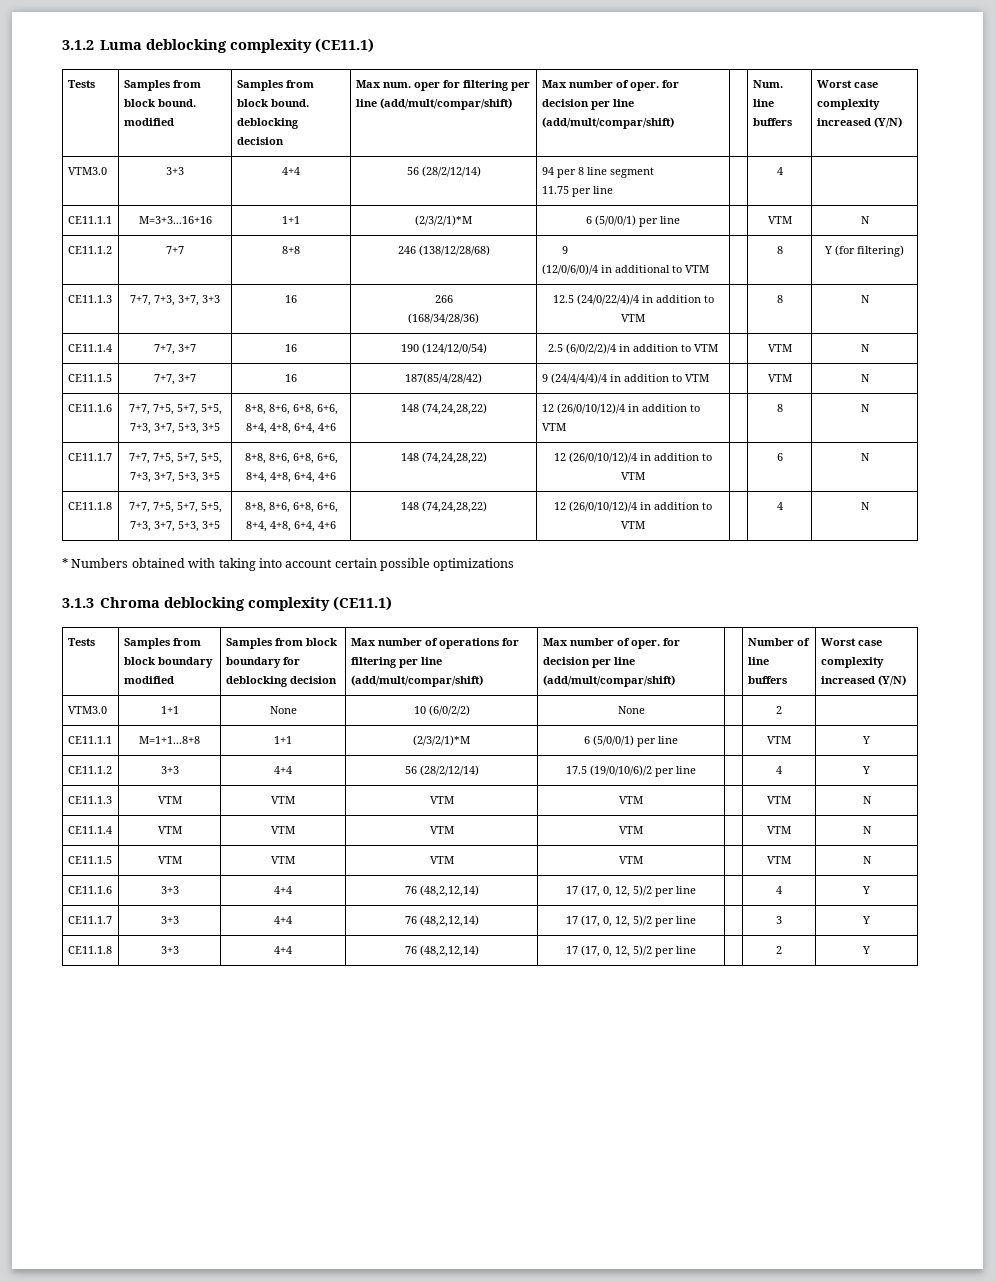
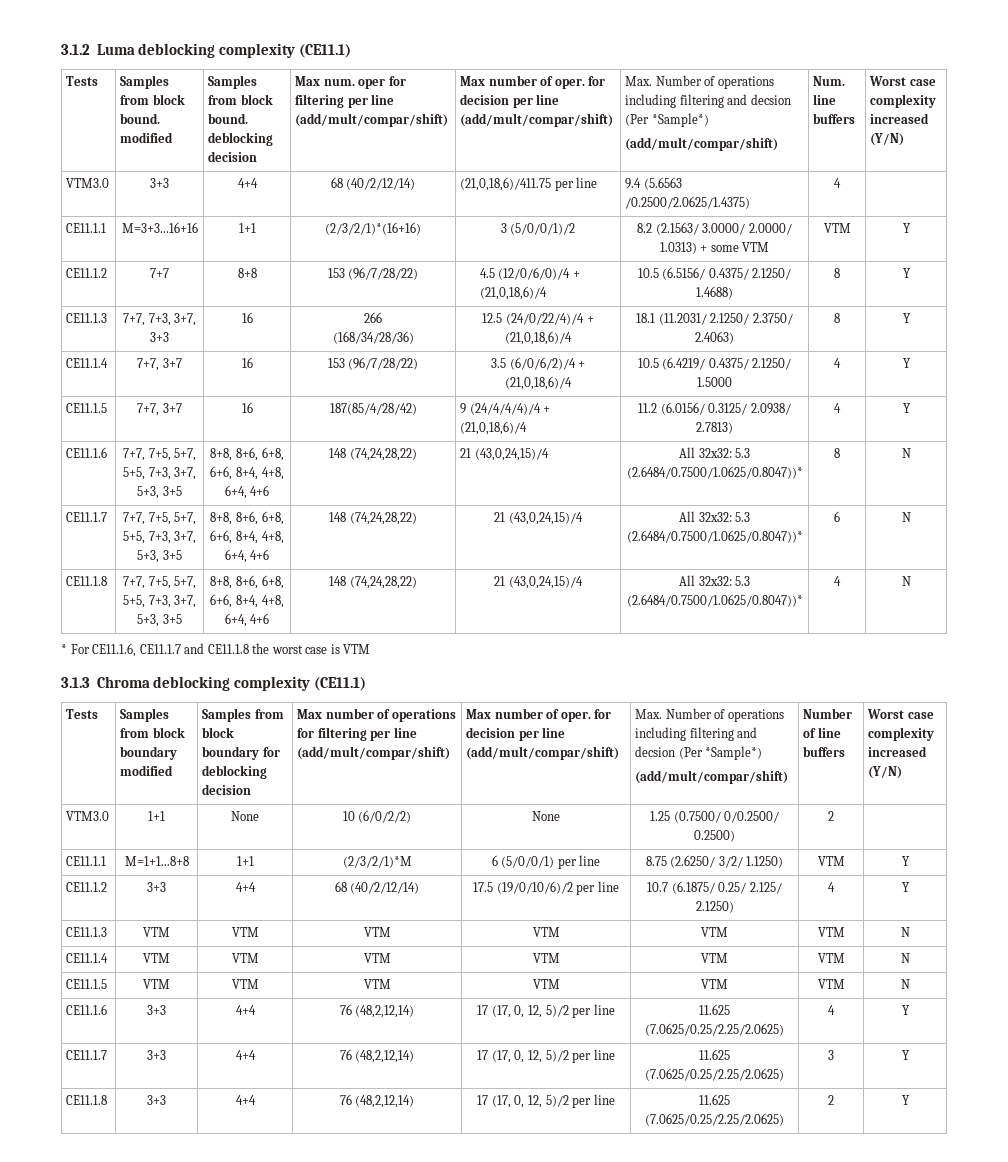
- Max num. oper for filtering per line (add/mult/compar/shift) | Max number of oper. for decision per line (add/mult/compar/shift)
+ Max num. oper for filtering per line (add/mult/compar/shift) | Max number of oper. for decision per line (add/mult/compar/shift) | Max. Number of operations including filtering and decsion (Per *Sample*)
+ (add/mult/compar/shift)
- VTM3.0 | 3+3 | 4+4 | 56 (28/2/12/14) | 94 per 8 line segment
- 11.75 per line | | 4 |
+ VTM3.0 | 3+3 | 4+4 | 68 (40/2/12/14) | (21,0,18,6)/411.75 per line | 9.4 (5.6563 /0.2500/2.0625/1.4375) | 4 |
- CE11.1.1 | M=3+3...16+16 | 1+1 | (2/3/2/1)*M | 6 (5/0/0/1) per line | | VTM | N
+ CE11.1.1 | M=3+3...16+16 | 1+1 | (2/3/2/1)*(16+16) | 3 (5/0/0/1)/2 | 8.2 (2.1563/ 3.0000/ 2.0000/ 1.0313) + some VTM | VTM | Y
- CE11.1.2 | 7+7 | 8+8 | 246 (138/12/28/68) | 9
- (12/0/6/0)/4 in additional to VTM | | 8 | Y (for filtering)
+ CE11.1.2 | 7+7 | 8+8 | 153 (96/7/28/22) | 4.5 (12/0/6/0)/4 + (21,0,18,6)/4 | 10.5 (6.5156/ 0.4375/ 2.1250/ 1.4688) | 8 | Y
  CE11.1.3 | 7+7, 7+3, 3+7, 3+3 | 16 | 266
- (168/34/28/36) | 12.5 (24/0/22/4)/4 in addition to VTM | | 8 | N
+ (168/34/28/36) | 12.5 (24/0/22/4)/4 + (21,0,18,6)/4 | 18.1 (11.2031/ 2.1250/ 2.3750/ 2.4063) | 8 | Y
- CE11.1.4 | 7+7, 3+7 | 16 | 190 (124/12/0/54) | 2.5 (6/0/2/2)/4 in addition to VTM | | VTM | N
+ CE11.1.4 | 7+7, 3+7 | 16 | 153 (96/7/28/22) | 3.5 (6/0/6/2)/4 + (21,0,18,6)/4 | 10.5 (6.4219/ 0.4375/ 2.1250/ 1.5000 | 4 | Y
- CE11.1.5 | 7+7, 3+7 | 16 | 187(85/4/28/42) | 9 (24/4/4/4)/4 in addition to VTM | | VTM | N
+ CE11.1.5 | 7+7, 3+7 | 16 | 187(85/4/28/42) | 9 (24/4/4/4)/4 + (21,0,18,6)/4 | 11.2 (6.0156/ 0.3125/ 2.0938/ 2.7813) | 4 | Y
- CE11.1.6 | 7+7, 7+5, 5+7, 5+5, 7+3, 3+7, 5+3, 3+5 | 8+8, 8+6, 6+8, 6+6, 8+4, 4+8, 6+4, 4+6 | 148 (74,24,28,22) | 12 (26/0/10/12)/4 in addition to VTM | | 8 | N
+ CE11.1.6 | 7+7, 7+5, 5+7, 5+5, 7+3, 3+7, 5+3, 3+5 | 8+8, 8+6, 6+8, 6+6, 8+4, 4+8, 6+4, 4+6 | 148 (74,24,28,22) | 21 (43,0,24,15)/4 | All 32x32: 5.3 (2.6484/0.7500/1.0625/0.8047))* | 8 | N
- CE11.1.7 | 7+7, 7+5, 5+7, 5+5, 7+3, 3+7, 5+3, 3+5 | 8+8, 8+6, 6+8, 6+6, 8+4, 4+8, 6+4, 4+6 | 148 (74,24,28,22) | 12 (26/0/10/12)/4 in addition to VTM | | 6 | N
+ CE11.1.7 | 7+7, 7+5, 5+7, 5+5, 7+3, 3+7, 5+3, 3+5 | 8+8, 8+6, 6+8, 6+6, 8+4, 4+8, 6+4, 4+6 | 148 (74,24,28,22) | 21 (43,0,24,15)/4 | All 32x32: 5.3 (2.6484/0.7500/1.0625/0.8047))* | 6 | N
- CE11.1.8 | 7+7, 7+5, 5+7, 5+5, 7+3, 3+7, 5+3, 3+5 | 8+8, 8+6, 6+8, 6+6, 8+4, 4+8, 6+4, 4+6 | 148 (74,24,28,22) | 12 (26/0/10/12)/4 in addition to VTM | | 4 | N
- * Numbers obtained with taking into account certain possible optimizations
+ CE11.1.8 | 7+7, 7+5, 5+7, 5+5, 7+3, 3+7, 5+3, 3+5 | 8+8, 8+6, 6+8, 6+6, 8+4, 4+8, 6+4, 4+6 | 148 (74,24,28,22) | 21 (43,0,24,15)/4 | All 32x32: 5.3 (2.6484/0.7500/1.0625/0.8047))* | 4 | N
+ * For CE11.1.6, CE11.1.7 and CE11.1.8 the worst case is VTM
- Max number of operations for filtering per line (add/mult/compar/shift) | Max number of oper. for decision per line (add/mult/compar/shift)
+ Max number of operations for filtering per line (add/mult/compar/shift) | Max number of oper. for decision per line (add/mult/compar/shift) | Max. Number of operations including filtering and decsion (Per *Sample*)
+ (add/mult/compar/shift)
- VTM3.0 | 1+1 | None | 10 (6/0/2/2) | None | | 2 |
+ VTM3.0 | 1+1 | None | 10 (6/0/2/2) | None | 1.25 (0.7500/ 0/0.2500/ 0.2500) | 2 |
- CE11.1.1 | M=1+1...8+8 | 1+1 | (2/3/2/1)*M | 6 (5/0/0/1) per line | | VTM | Y
+ CE11.1.1 | M=1+1...8+8 | 1+1 | (2/3/2/1)*M | 6 (5/0/0/1) per line | 8.75 (2.6250/ 3/2/ 1.1250) | VTM | Y
- CE11.1.2 | 3+3 | 4+4 | 56 (28/2/12/14) | 17.5 (19/0/10/6)/2 per line | | 4 | Y
+ CE11.1.2 | 3+3 | 4+4 | 68 (40/2/12/14) | 17.5 (19/0/10/6)/2 per line | 10.7 (6.1875/ 0.25/ 2.125/ 2.1250) | 4 | Y
- CE11.1.3 | VTM | VTM | VTM | VTM | | VTM | N
+ CE11.1.3 | VTM | VTM | VTM | VTM | VTM | VTM | N
- CE11.1.4 | VTM | VTM | VTM | VTM | | VTM | N
+ CE11.1.4 | VTM | VTM | VTM | VTM | VTM | VTM | N
- CE11.1.5 | VTM | VTM | VTM | VTM | | VTM | N
+ CE11.1.5 | VTM | VTM | VTM | VTM | VTM | VTM | N
- CE11.1.6 | 3+3 | 4+4 | 76 (48,2,12,14) | 17 (17, 0, 12, 5)/2 per line | | 4 | Y
+ CE11.1.6 | 3+3 | 4+4 | 76 (48,2,12,14) | 17 (17, 0, 12, 5)/2 per line | 11.625 (7.0625/0.25/2.25/2.0625) | 4 | Y
- CE11.1.7 | 3+3 | 4+4 | 76 (48,2,12,14) | 17 (17, 0, 12, 5)/2 per line | | 3 | Y
+ CE11.1.7 | 3+3 | 4+4 | 76 (48,2,12,14) | 17 (17, 0, 12, 5)/2 per line | 11.625 (7.0625/0.25/2.25/2.0625) | 3 | Y
- CE11.1.8 | 3+3 | 4+4 | 76 (48,2,12,14) | 17 (17, 0, 12, 5)/2 per line | | 2 | Y
+ CE11.1.8 | 3+3 | 4+4 | 76 (48,2,12,14) | 17 (17, 0, 12, 5)/2 per line | 11.625 (7.0625/0.25/2.25/2.0625) | 2 | Y

